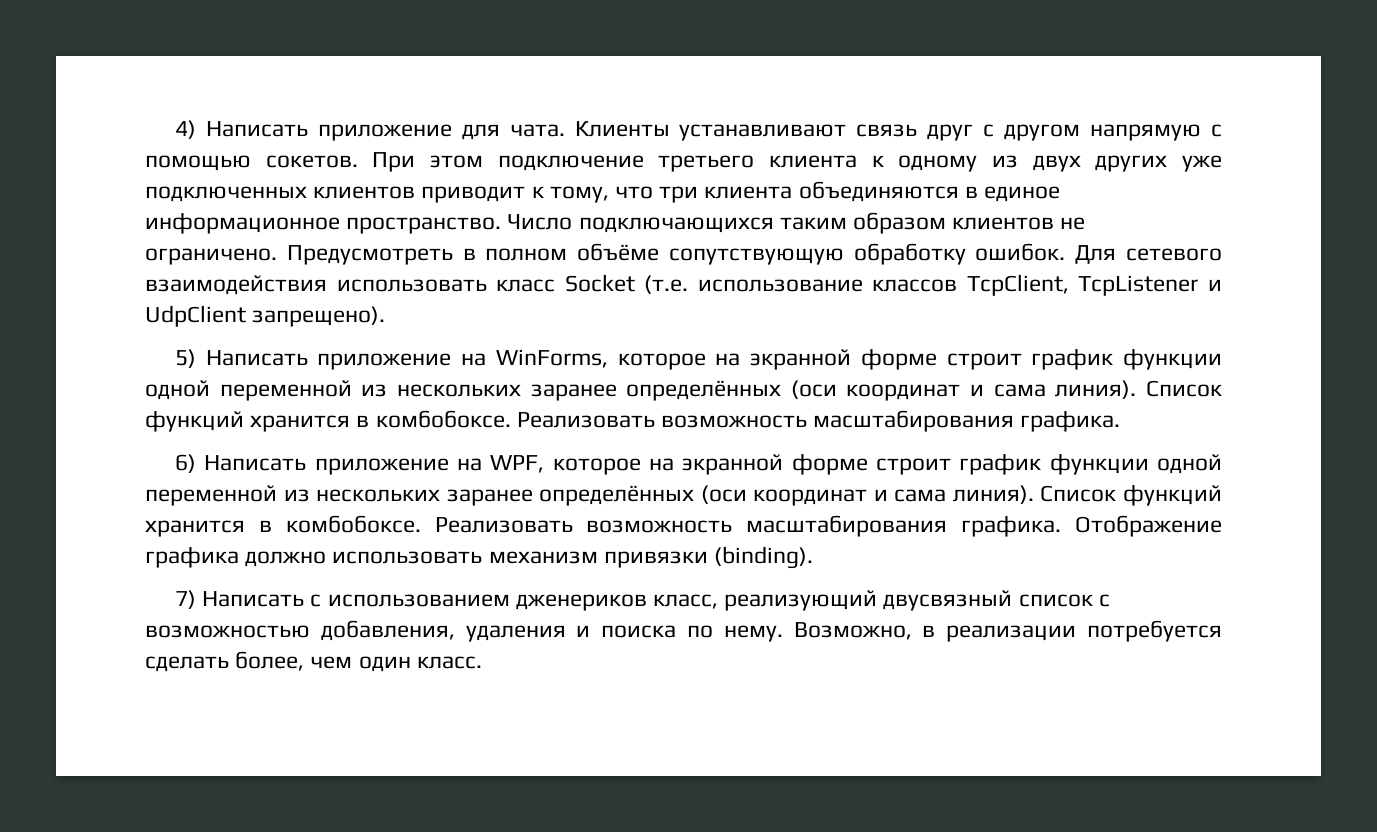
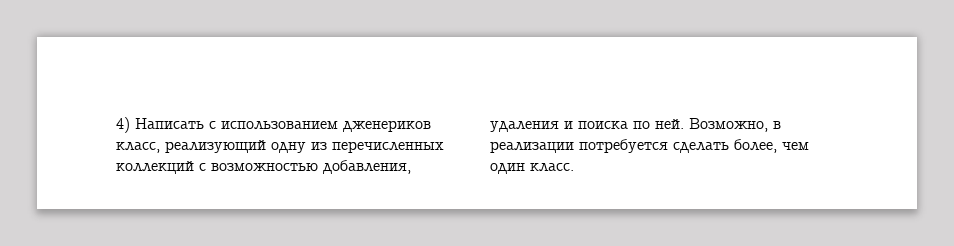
- 4) Написать приложение для чата. Клиенты устанавливают связь друг с другом напрямую с помощью сокетов. При этом подключение третьего клиента к одному из двух других уже подключенных клиентов приводит к тому, что три клиента объединяются в единое информационное пространство. Число подключающихся таким образом клиентов не ограничено. Предусмотреть в полном объёме сопутствующую обработку ошибок. Для сетевого взаимодействия использовать класс Socket (т.е. использование классов TcpClient, TcpListener и UdpClient запрещено).
- 5) Написать приложение на WinForms, которое на экранной форме строит график функции одной переменной из нескольких заранее определённых (оси координат и сама линия). Список функций хранится в комбобоксе. Реализовать возможность масштабирования графика.
- 6) Написать приложение на WPF, которое на экранной форме строит график функции одной переменной из нескольких заранее определённых (оси координат и сама линия). Список функций хранится в комбобоксе. Реализовать возможность масштабирования графика. Отображение графика должно использовать механизм привязки (binding).
- 7) Написать с использованием дженериков класс, реализующий двусвязный список с возможностью добавления, удаления и поиска по нему.
+ 4) Написать с использованием дженериков класс, реализующий одну из перечисленных коллекций с возможностью добавления, удаления и поиска по ней.

